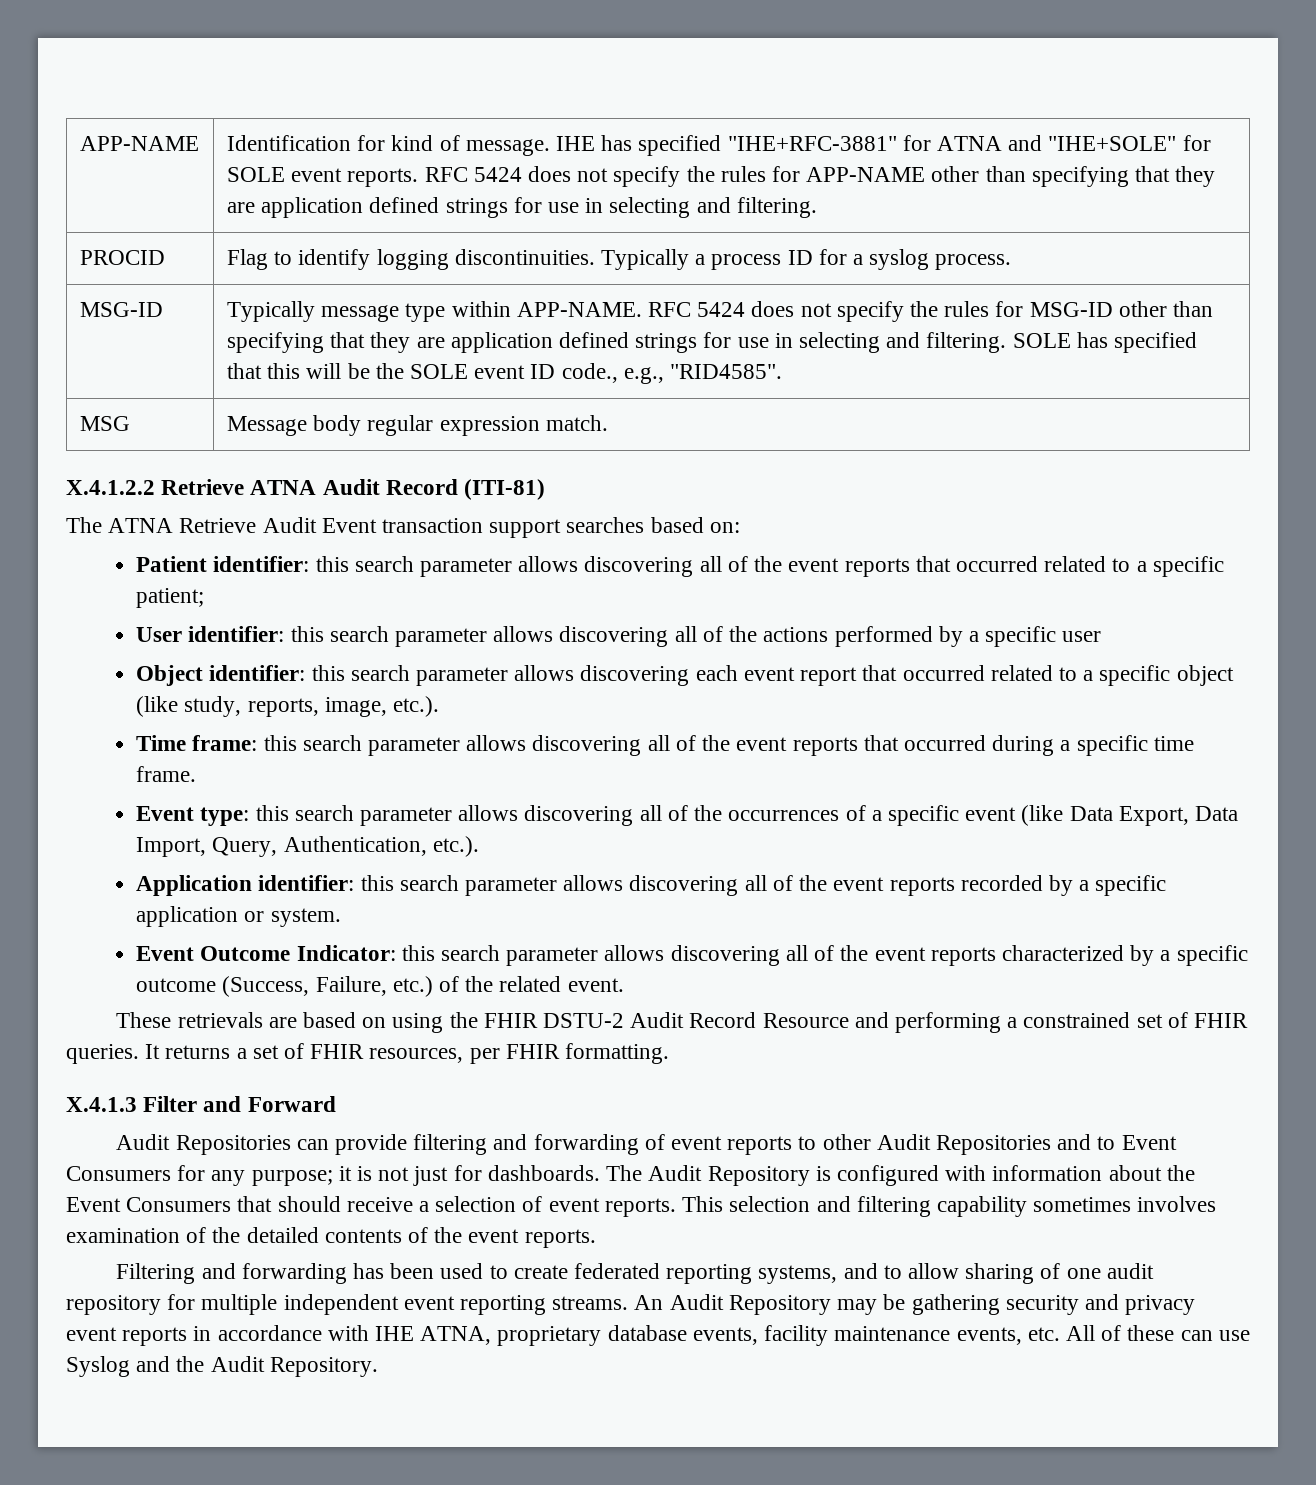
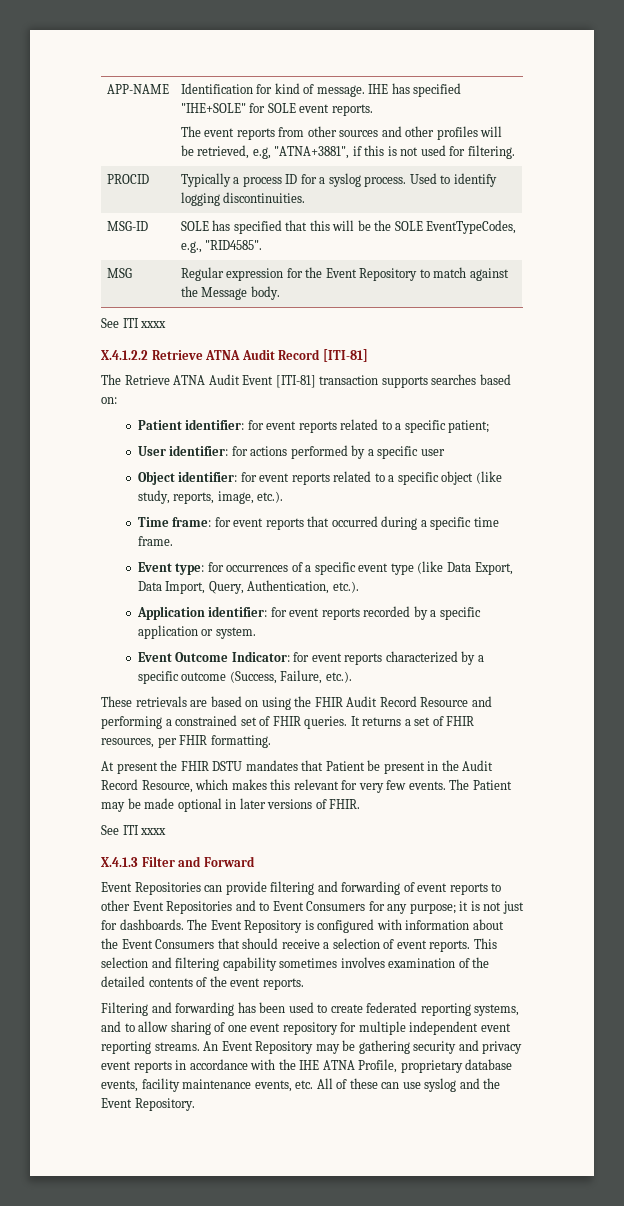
- IHE has specified "IHE+RFC-3881" for ATNA and "IHE+SOLE" for SOLE event reports. RFC 5424 does not specify the rules for APP-NAME other than specifying that they are application defined strings for use in selecting and filtering.
- PROCID | Flag to identify logging discontinuities. Typically a process ID for a syslog process.
- MSG-ID | Typically message type within APP-NAME. RFC 5424 does not specify the rules for MSG-ID other than specifying that they are application defined strings for use in selecting and filtering. SOLE has specified that this will be the SOLE event ID code., e.g., "RID4585".
+ IHE has specified "IHE+SOLE" for SOLE event reports.
+ The event reports from other sources and other profiles will be retrieved, e.g, "ATNA+3881", if this is not used for filtering.
+ PROCID | Typically a process ID for a syslog process. Used to identify logging discontinuities.
+ MSG-ID | SOLE has specified that this will be the SOLE EventTypeCodes, e.g., "RID4585".
- MSG | Message body regular expression match.
+ MSG | Regular expression for the Event Repository to match against the Message body.
+ See ITI xxxx
- X.4.1.2.2 Retrieve ATNA Audit Record (ITI-81)
- The ATNA Retrieve Audit Event transaction support searches based on:
+ X.4.1.2.2 Retrieve ATNA Audit Record [ITI-81]
+ The Retrieve ATNA Audit Event [ITI-81] transaction supports searches based on:
- Patient identifier: this search parameter allows discovering all of the event reports that occurred related to a specific patient;
+ Patient identifier: for event reports related to a specific patient;
- User identifier: this search parameter allows discovering all of the actions performed by a specific user
+ User identifier: for actions performed by a specific user
- Object identifier: this search parameter allows discovering each event report that occurred related to a specific object (like study, reports, image, etc.).
+ Object identifier: for event reports related to a specific object (like study, reports, image, etc.).
- Time frame: this search parameter allows discovering all of the event reports that occurred during a specific time frame.
+ Time frame: for event reports that occurred during a specific time frame.
- Event type: this search parameter allows discovering all of the occurrences of a specific event (like Data Export, Data Import, Query, Authentication, etc.).
+ Event type: for occurrences of a specific event type (like Data Export, Data Import, Query, Authentication, etc.).
- Application identifier: this search parameter allows discovering all of the event reports recorded by a specific application or system.
+ Application identifier: for event reports recorded by a specific application or system.
- Event Outcome Indicator: this search parameter allows discovering all of the event reports characterized by a specific outcome (Success, Failure, etc.) of the related event.
+ Event Outcome Indicator: for event reports characterized by a specific outcome (Success, Failure, etc.).
- These retrievals are based on using the FHIR DSTU-2 Audit Record Resource and performing a constrained set of FHIR queries.
+ These retrievals are based on using the FHIR Audit Record Resource and performing a constrained set of FHIR queries.
+ At present the FHIR DSTU mandates that Patient be present in the Audit Record Resource, which makes this relevant for very few events. The Patient may be made optional in later versions of FHIR.
+ See ITI xxxx
- Audit Repositories can provide filtering and forwarding of event reports to other Audit Repositories and to Event Consumers for any purpose; it is not just for dashboards.
+ Event Repositories can provide filtering and forwarding of event reports to other Event Repositories and to Event Consumers for any purpose; it is not just for dashboards.
- The Audit Repository is configured with information about the Event Consumers that should receive a selection of event reports.
+ The Event Repository is configured with information about the Event Consumers that should receive a selection of event reports.
- Filtering and forwarding has been used to create federated reporting systems, and to allow sharing of one audit repository for multiple independent event reporting streams.
+ Filtering and forwarding has been used to create federated reporting systems, and to allow sharing of one event repository for multiple independent event reporting streams.
- An Audit Repository may be gathering security and privacy event reports in accordance with IHE ATNA, proprietary database events, facility maintenance events, etc. All of these can use Syslog and the Audit Repository.
+ An Event Repository may be gathering security and privacy event reports in accordance with the IHE ATNA Profile, proprietary database events, facility maintenance events, etc. All of these can use syslog and the Event Repository.

